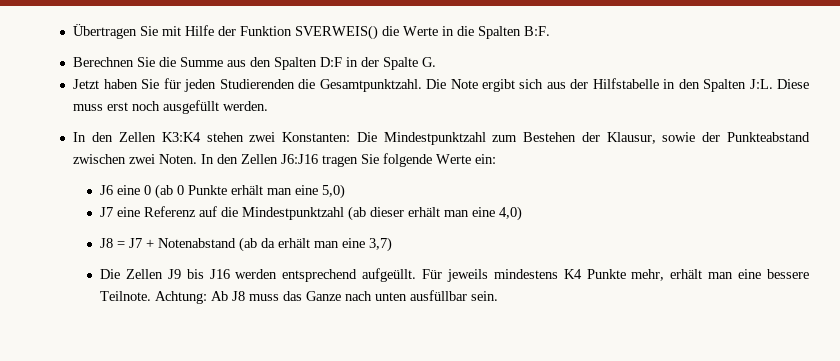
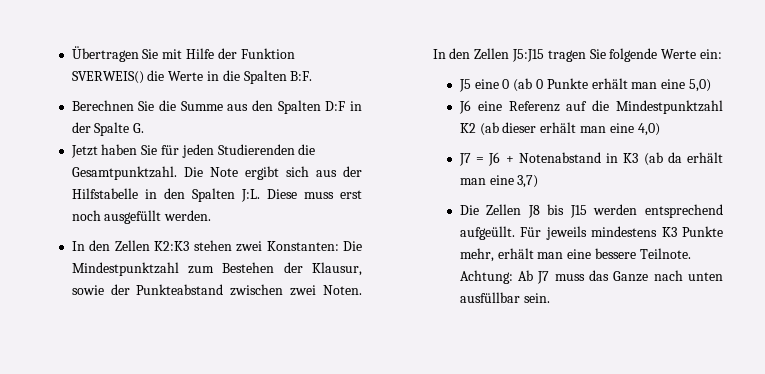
- In den Zellen K3:K4 stehen zwei Konstanten: Die Mindestpunktzahl zum Bestehen der Klausur, sowie der Punkteabstand zwischen zwei Noten.
+ In den Zellen K2:K3 stehen zwei Konstanten: Die Mindestpunktzahl zum Bestehen der Klausur, sowie der Punkteabstand zwischen zwei Noten.
- In den Zellen J6:J16 tragen Sie folgende Werte ein:
+ In den Zellen J5:J15 tragen Sie folgende Werte ein:
- J6 eine 0 (ab 0 Punkte erhält man eine 5,0)
+ J5 eine 0 (ab 0 Punkte erhält man eine 5,0)
- J7 eine Referenz auf die Mindestpunktzahl (ab dieser erhält man eine 4,0)
+ J6 eine Referenz auf die Mindestpunktzahl K2 (ab dieser erhält man eine 4,0)
- J8 = J7 + Notenabstand (ab da erhält man eine 3,7)
+ J7 = J6 + Notenabstand in K3 (ab da erhält man eine 3,7)
- Die Zellen J9 bis J16 werden entsprechend aufgeüllt.
+ Die Zellen J8 bis J15 werden entsprechend aufgeüllt.
- Für jeweils mindestens K4 Punkte mehr, erhält man eine bessere Teilnote.
+ Für jeweils mindestens K3 Punkte mehr, erhält man eine bessere Teilnote.
- Achtung: Ab J8 muss das Ganze nach unten ausfüllbar sein.
+ Achtung: Ab J7 muss das Ganze nach unten ausfüllbar sein.

